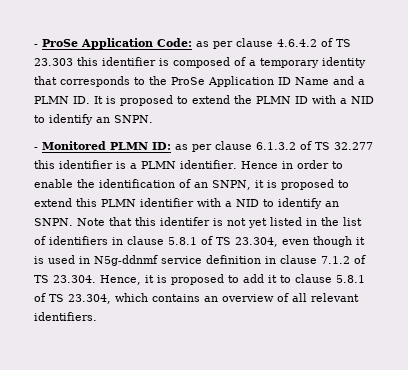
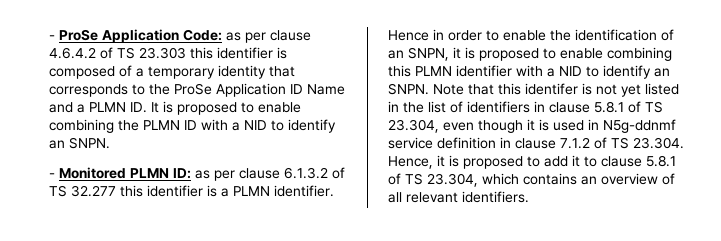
- - ProSe Application Code: as per clause 4.6.4.2 of TS 23.303 this identifier is composed of a temporary identity that corresponds to the ProSe Application ID Name and a PLMN ID. It is proposed to extend the PLMN ID with a NID to identify an SNPN.
+ - ProSe Application Code: as per clause 4.6.4.2 of TS 23.303 this identifier is composed of a temporary identity that corresponds to the ProSe Application ID Name and a PLMN ID. It is proposed to enable combining the PLMN ID with a NID to identify an SNPN.
- Hence in order to enable the identification of an SNPN, it is proposed to extend this PLMN identifier with a NID to identify an SNPN.
+ Hence in order to enable the identification of an SNPN, it is proposed to enable combining this PLMN identifier with a NID to identify an SNPN.

